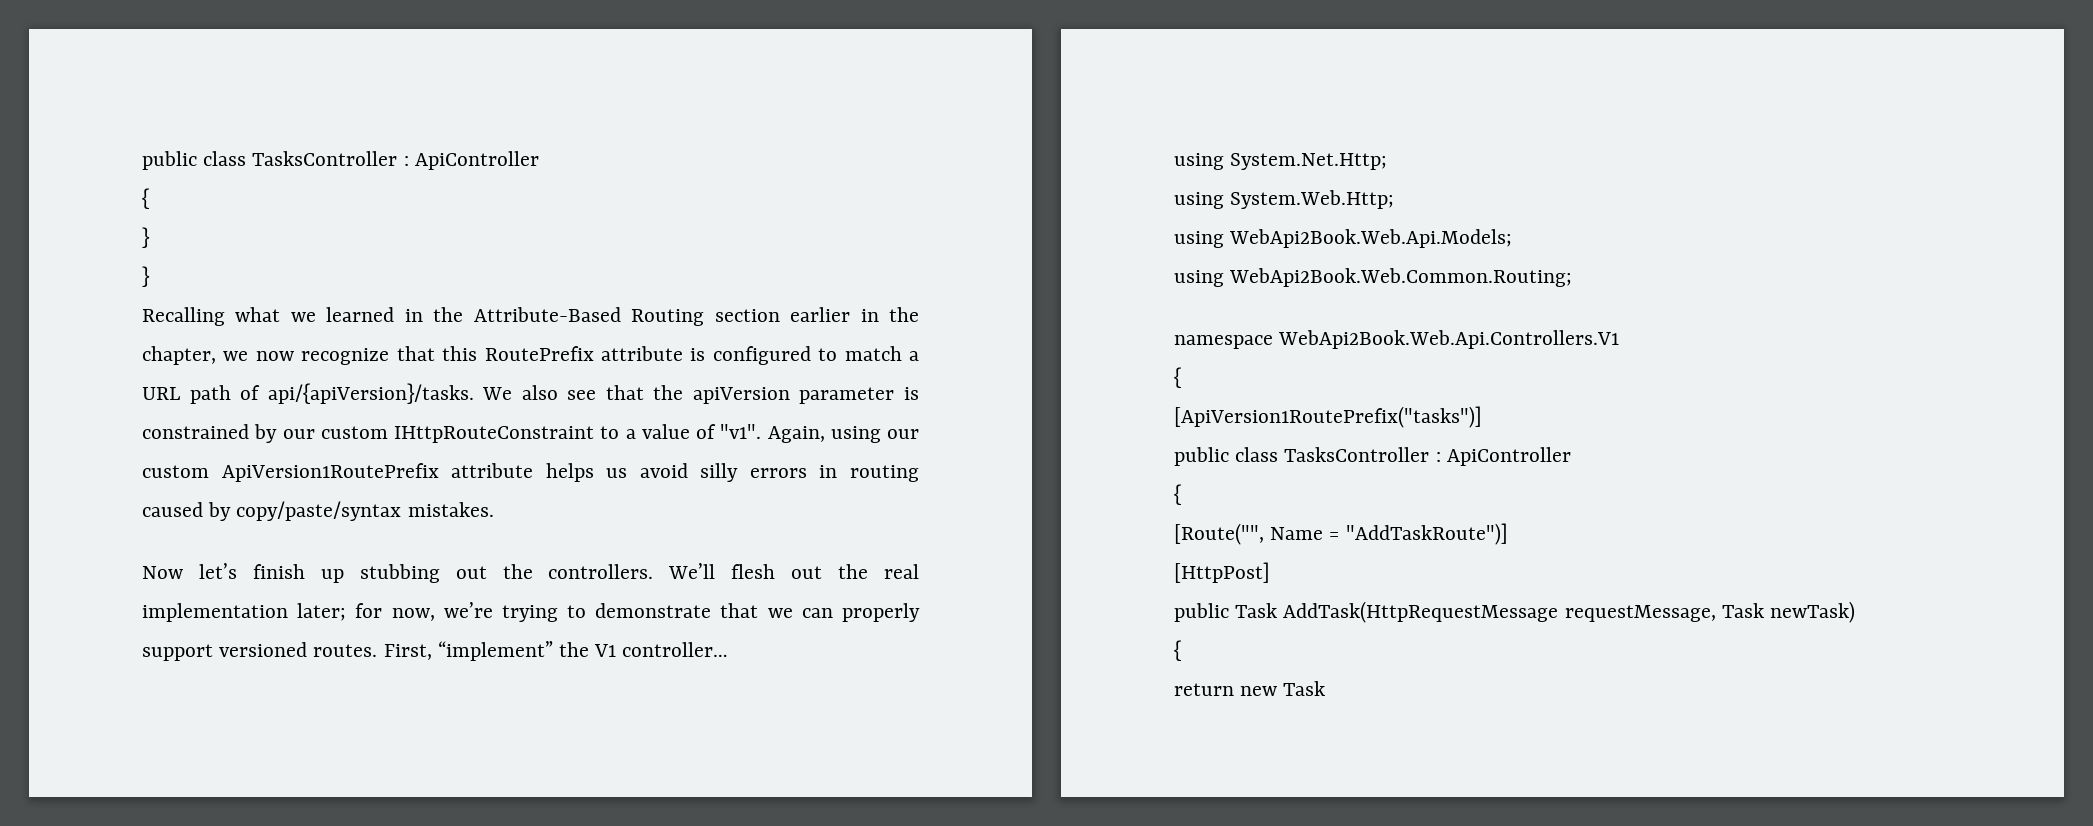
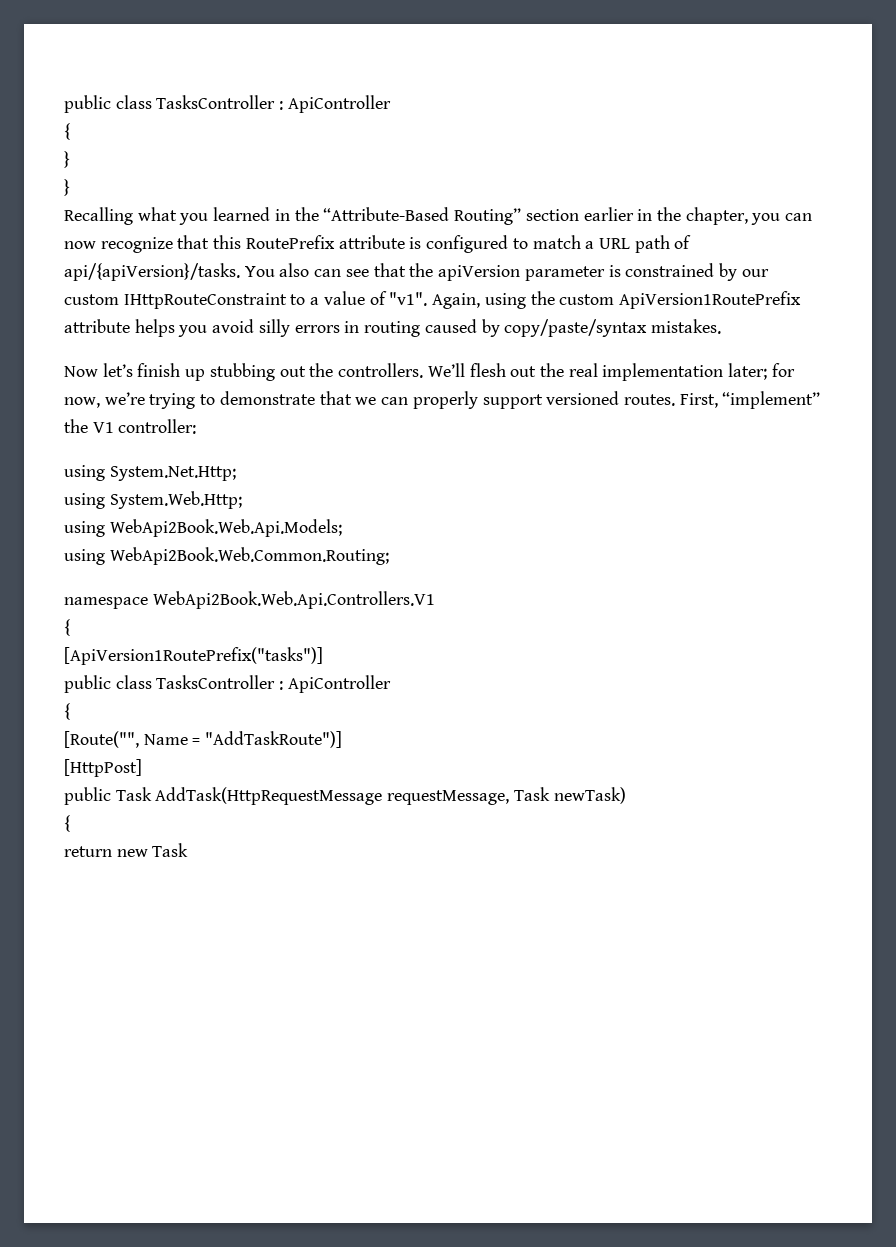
- Recalling what we learned in the Attribute-Based Routing section earlier in the chapter, we now recognize that this RoutePrefix attribute is configured to match a URL path of api/{apiVersion}/tasks.
+ Recalling what you learned in the “Attribute-Based Routing” section earlier in the chapter, you can now recognize that this RoutePrefix attribute is configured to match a URL path of api/{apiVersion}/tasks.
- We also see that the apiVersion parameter is constrained by our custom IHttpRouteConstraint to a value of "v1".
+ You also can see that the apiVersion parameter is constrained by our custom IHttpRouteConstraint to a value of "v1".
- Again, using our custom ApiVersion1RoutePrefix attribute helps us avoid silly errors in routing caused by copy/paste/syntax mistakes.
+ Again, using the custom ApiVersion1RoutePrefix attribute helps you avoid silly errors in routing caused by copy/paste/syntax mistakes.
- First, “implement” the V1 controller…
+ First, “implement” the V1 controller:

